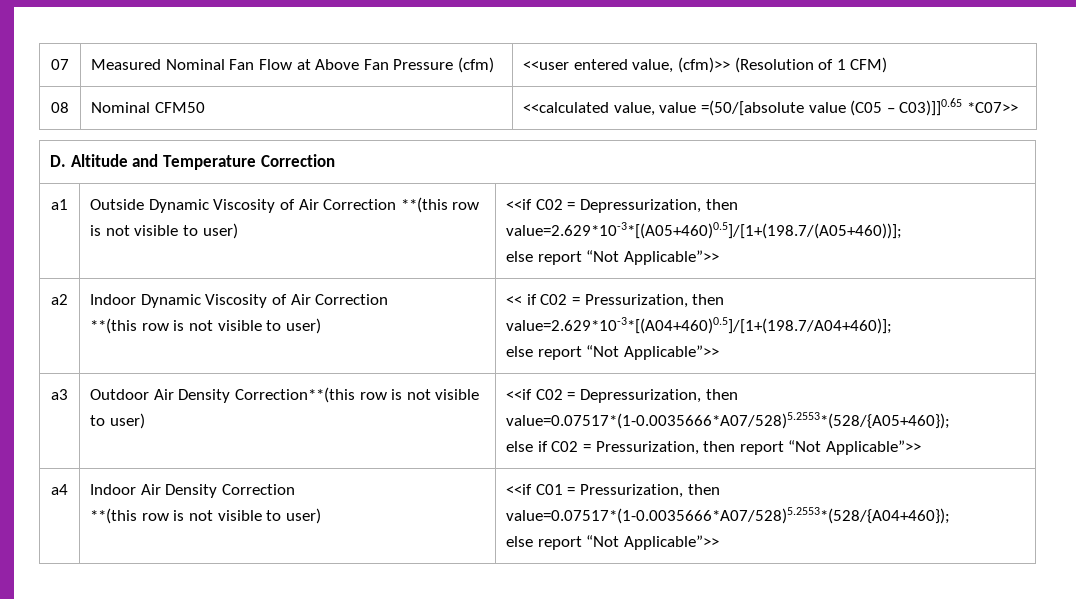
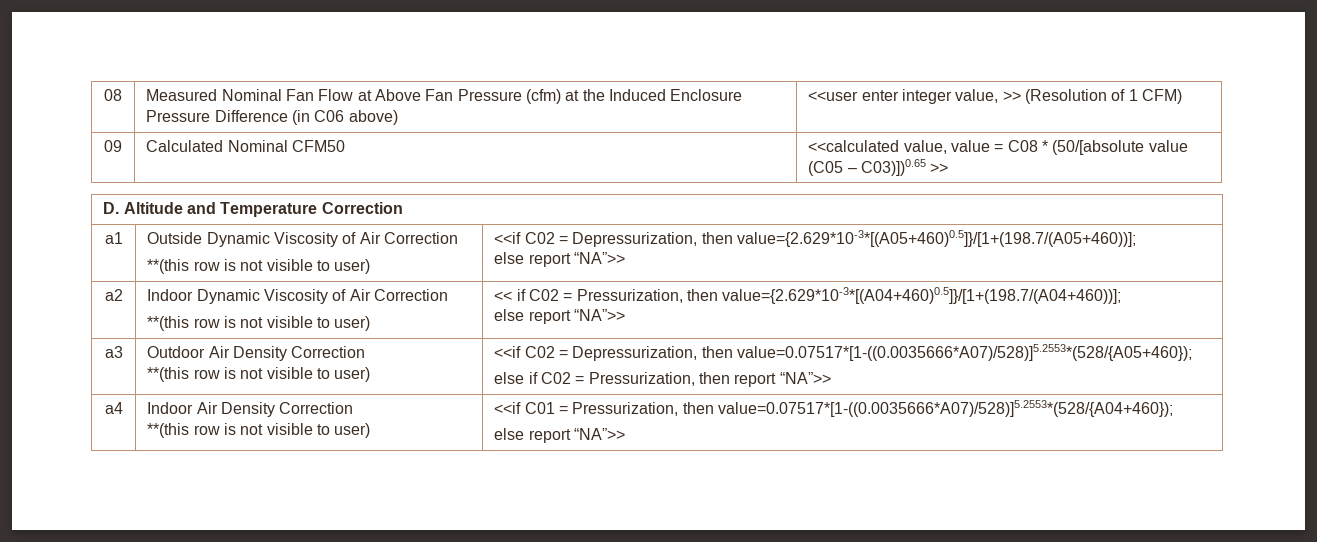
- 07 | Measured Nominal Fan Flow at Above Fan Pressure (cfm) | <<user entered value, (cfm)>> (Resolution of 1 CFM)
+ 08 | Measured Nominal Fan Flow at Above Fan Pressure (cfm) at the Induced Enclosure Pressure Difference (in C06 above) | <<user enter integer value, >> (Resolution of 1 CFM)
- 08 | Nominal CFM50 | <<calculated value, value =(50/[absolute value (C05 – C03)]]0.65 *C07>>
+ 09 | Calculated Nominal CFM50 | <<calculated value, value = C08 * (50/[absolute value (C05 – C03)])0.65 >>
- a1 | Outside Dynamic Viscosity of Air Correction **(this row is not visible to user) | <<if C02 = Depressurization, then value=2.629*10-3*[(A05+460)0.5]/[1+(198.7/(A05+460))];
- else report “Not Applicable”>>
+ a1 | Outside Dynamic Viscosity of Air Correction
+ **(this row is not visible to user) | <<if C02 = Depressurization, then value={2.629*10-3*[(A05+460)0.5]}/[1+(198.7/(A05+460))];
+ else report “NA”>>
  a2 | Indoor Dynamic Viscosity of Air Correction
- **(this row is not visible to user) | << if C02 = Pressurization, then value=2.629*10-3*[(A04+460)0.5]/[1+(198.7/A04+460)];
- else report “Not Applicable”>>
+ **(this row is not visible to user) | << if C02 = Pressurization, then value={2.629*10-3*[(A04+460)0.5]}/[1+(198.7/(A04+460))];
+ else report “NA”>>
- a3 | Outdoor Air Density Correction**(this row is not visible to user) | <<if C02 = Depressurization, then value=0.07517*(1-0.0035666*A07/528)5.2553*(528/{A05+460});
- else if C02 = Pressurization, then report “Not Applicable”>>
+ a3 | Outdoor Air Density Correction
+ **(this row is not visible to user) | <<if C02 = Depressurization, then value=0.07517*[1-((0.0035666*A07)/528)]5.2553*(528/{A05+460});
+ else if C02 = Pressurization, then report “NA”>>
  a4 | Indoor Air Density Correction
- **(this row is not visible to user) | <<if C01 = Pressurization, then value=0.07517*(1-0.0035666*A07/528)5.2553*(528/{A04+460});
- else report “Not Applicable”>>
+ **(this row is not visible to user) | <<if C01 = Pressurization, then value=0.07517*[1-((0.0035666*A07)/528)]5.2553*(528/{A04+460});
+ else report “NA”>>

